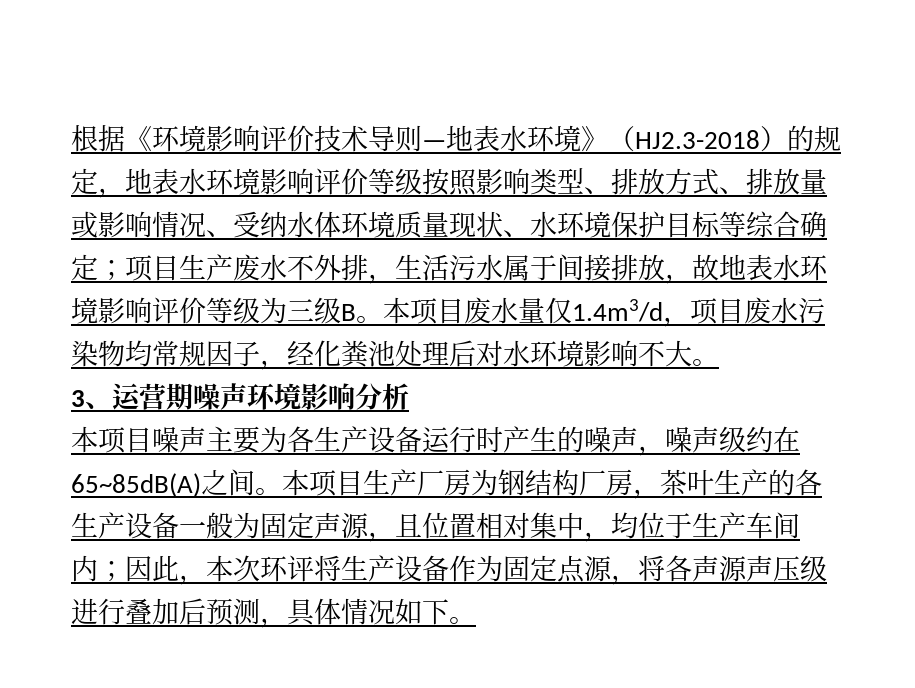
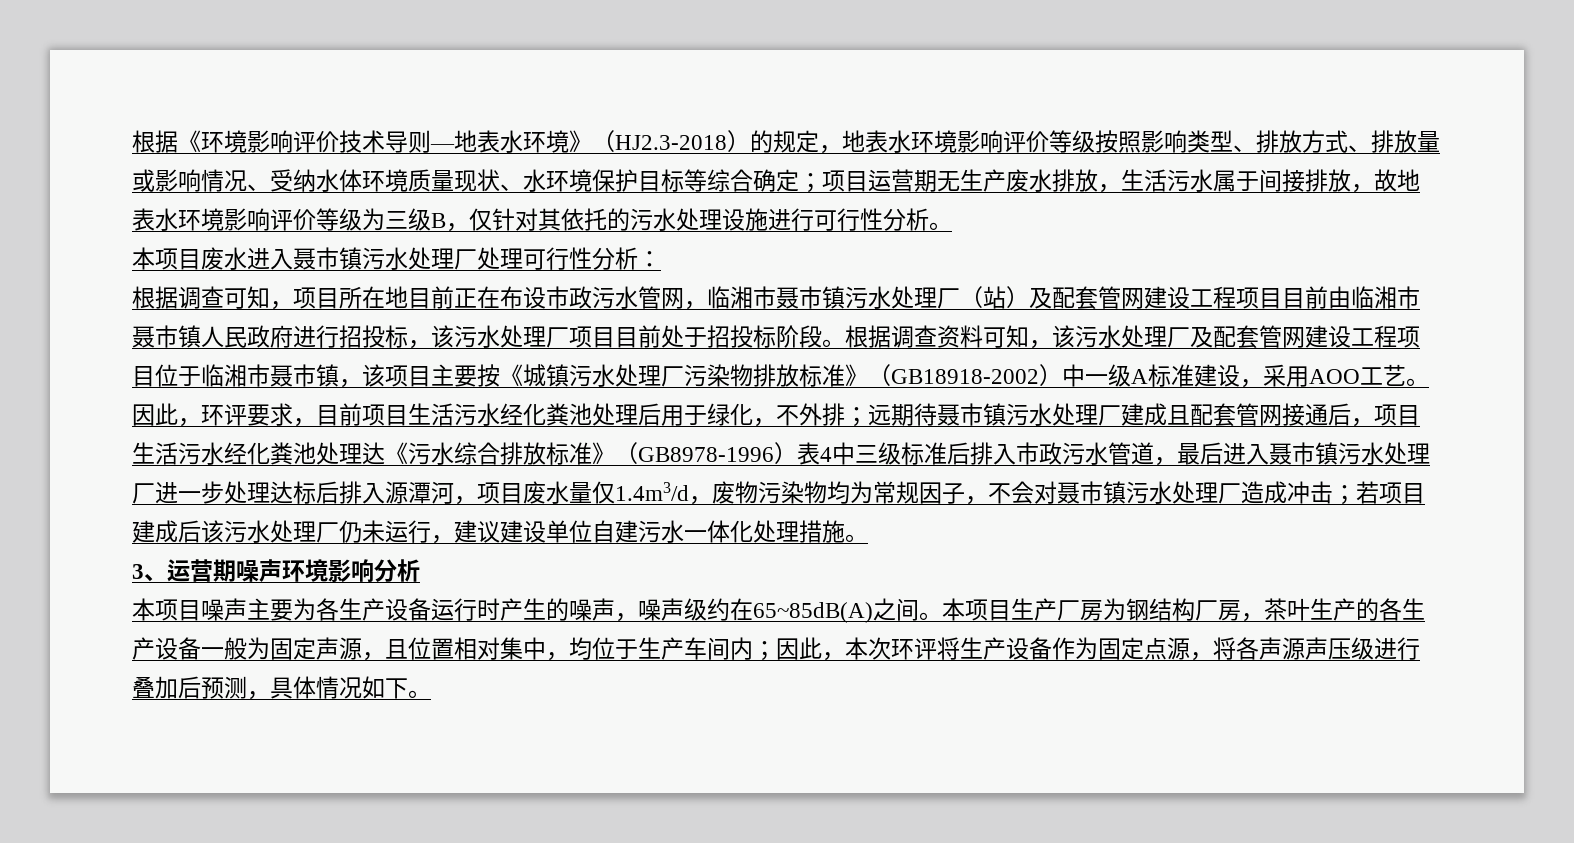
- 项目生产废水不外排，生活污水属于间接排放，故地表水环境影响评价等级为三级B。本项目废水量仅1.4m3/d，项目废水污染物均常规因子，经化粪池处理后对水环境影响不大。
+ 项目运营期无生产废水排放，生活污水属于间接排放，故地表水环境影响评价等级为三级B，仅针对其依托的污水处理设施进行可行性分析。
+ 本项目废水进入聂市镇污水处理厂处理可行性分析：
+ 根据调查可知，项目所在地目前正在布设市政污水管网，临湘市聂市镇污水处理厂（站）及配套管网建设工程项目目前由临湘市聂市镇人民政府进行招投标，该污水处理厂项目目前处于招投标阶段。根据调查资料可知，该污水处理厂及配套管网建设工程项目位于临湘市聂市镇，该项目主要按《城镇污水处理厂污染物排放标准》（GB18918-2002）中一级A标准建设，采用AOO工艺。因此，环评要求，目前项目生活污水经化粪池处理后用于绿化，不外排；远期待聂市镇污水处理厂建成且配套管网接通后，项目生活污水经化粪池处理达《污水综合排放标准》（GB8978-1996）表4中三级标准后排入市政污水管道，最后进入聂市镇污水处理厂进一步处理达标后排入源潭河，项目废水量仅1.4m3/d，废物污染物均为常规因子，不会对聂市镇污水处理厂造成冲击；若项目建成后该污水处理厂仍未运行，建议建设单位自建污水一体化处理措施。

